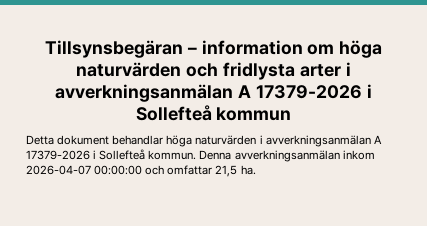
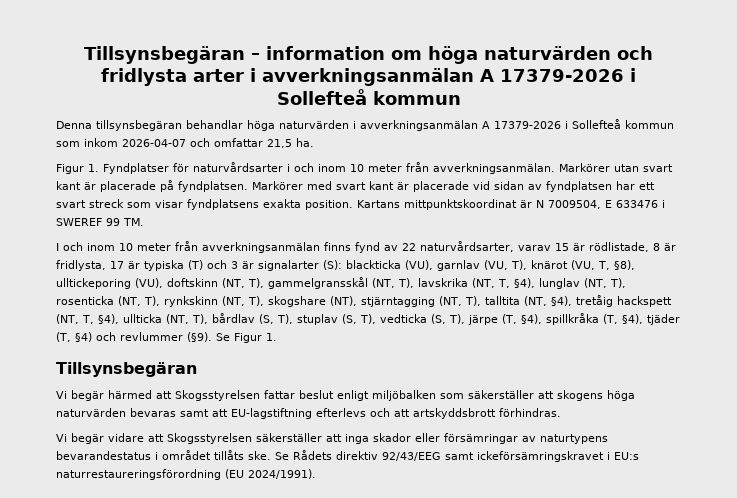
- Detta dokument behandlar höga naturvärden i avverkningsanmälan A 17379-2026 i Sollefteå kommun. Denna avverkningsanmälan inkom 2026-04-07 00:00:00 och omfattar 21,5 ha.
+ Denna tillsynsbegäran behandlar höga naturvärden i avverkningsanmälan A 17379-2026 i Sollefteå kommun som inkom 2026-04-07 och omfattar 21,5 ha.
+ Figur 1. Fyndplatser för naturvårdsarter i och inom 10 meter från avverkningsanmälan. Markörer utan svart kant är placerade på fyndplatsen. Markörer med svart kant är placerade vid sidan av fyndplatsen har ett svart streck som visar fyndplatsens exakta position. Kartans mittpunktskoordinat är N 7009504, E 633476 i SWEREF 99 TM.
+ I och inom 10 meter från avverkningsanmälan finns fynd av 22 naturvårdsarter, varav 15 är rödlistade, 8 är fridlysta, 17 är typiska (T) och 3 är signalarter (S): blackticka (VU), garnlav (VU, T), knärot (VU, T, §8), ulltickeporing (VU), doftskinn (NT, T), gammelgransskål (NT, T), lavskrika (NT, T, §4), lunglav (NT, T), rosenticka (NT, T), rynkskinn (NT, T), skogshare (NT), stjärntagging (NT, T), talltita (NT, §4), tretåig hackspett (NT, T, §4), ullticka (NT, T), bårdlav (S, T), stuplav (S, T), vedticka (S, T), järpe (T, §4), spillkråka (T, §4), tjäder (T, §4) och revlummer (§9). Se Figur 1.
+ Tillsynsbegäran
+ Vi begär härmed att Skogsstyrelsen fattar beslut enligt miljöbalken som säkerställer att skogens höga naturvärden bevaras samt att EU-lagstiftning efterlevs och att artskyddsbrott förhindras.
+ Vi begär vidare att Skogsstyrelsen säkerställer att inga skador eller försämringar av naturtypens bevarandestatus i området tillåts ske. Se Rådets direktiv 92/43/EEG samt ickeförsämringskravet i EU:s naturrestaureringsförordning (EU 2024/1991).

